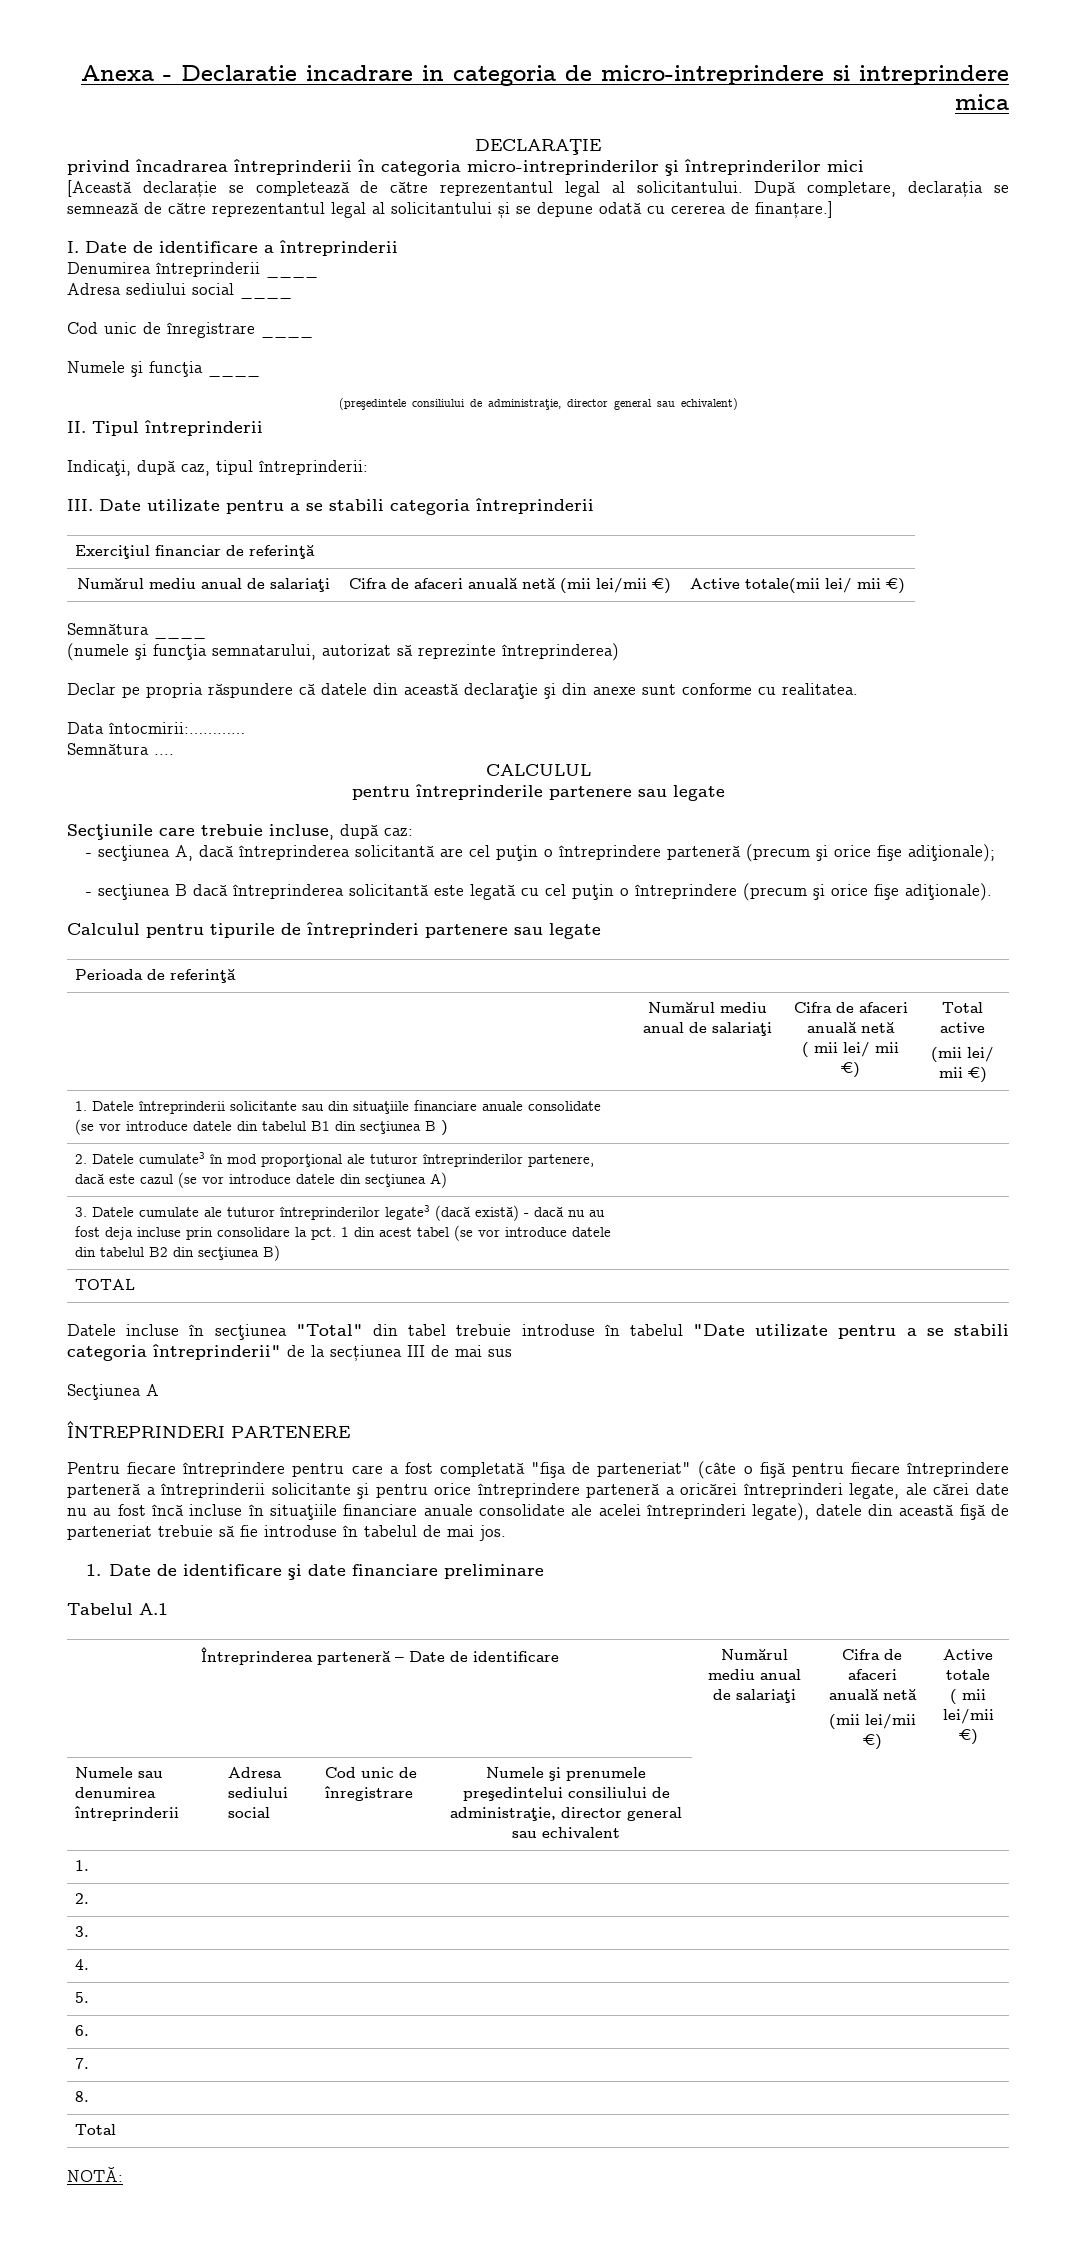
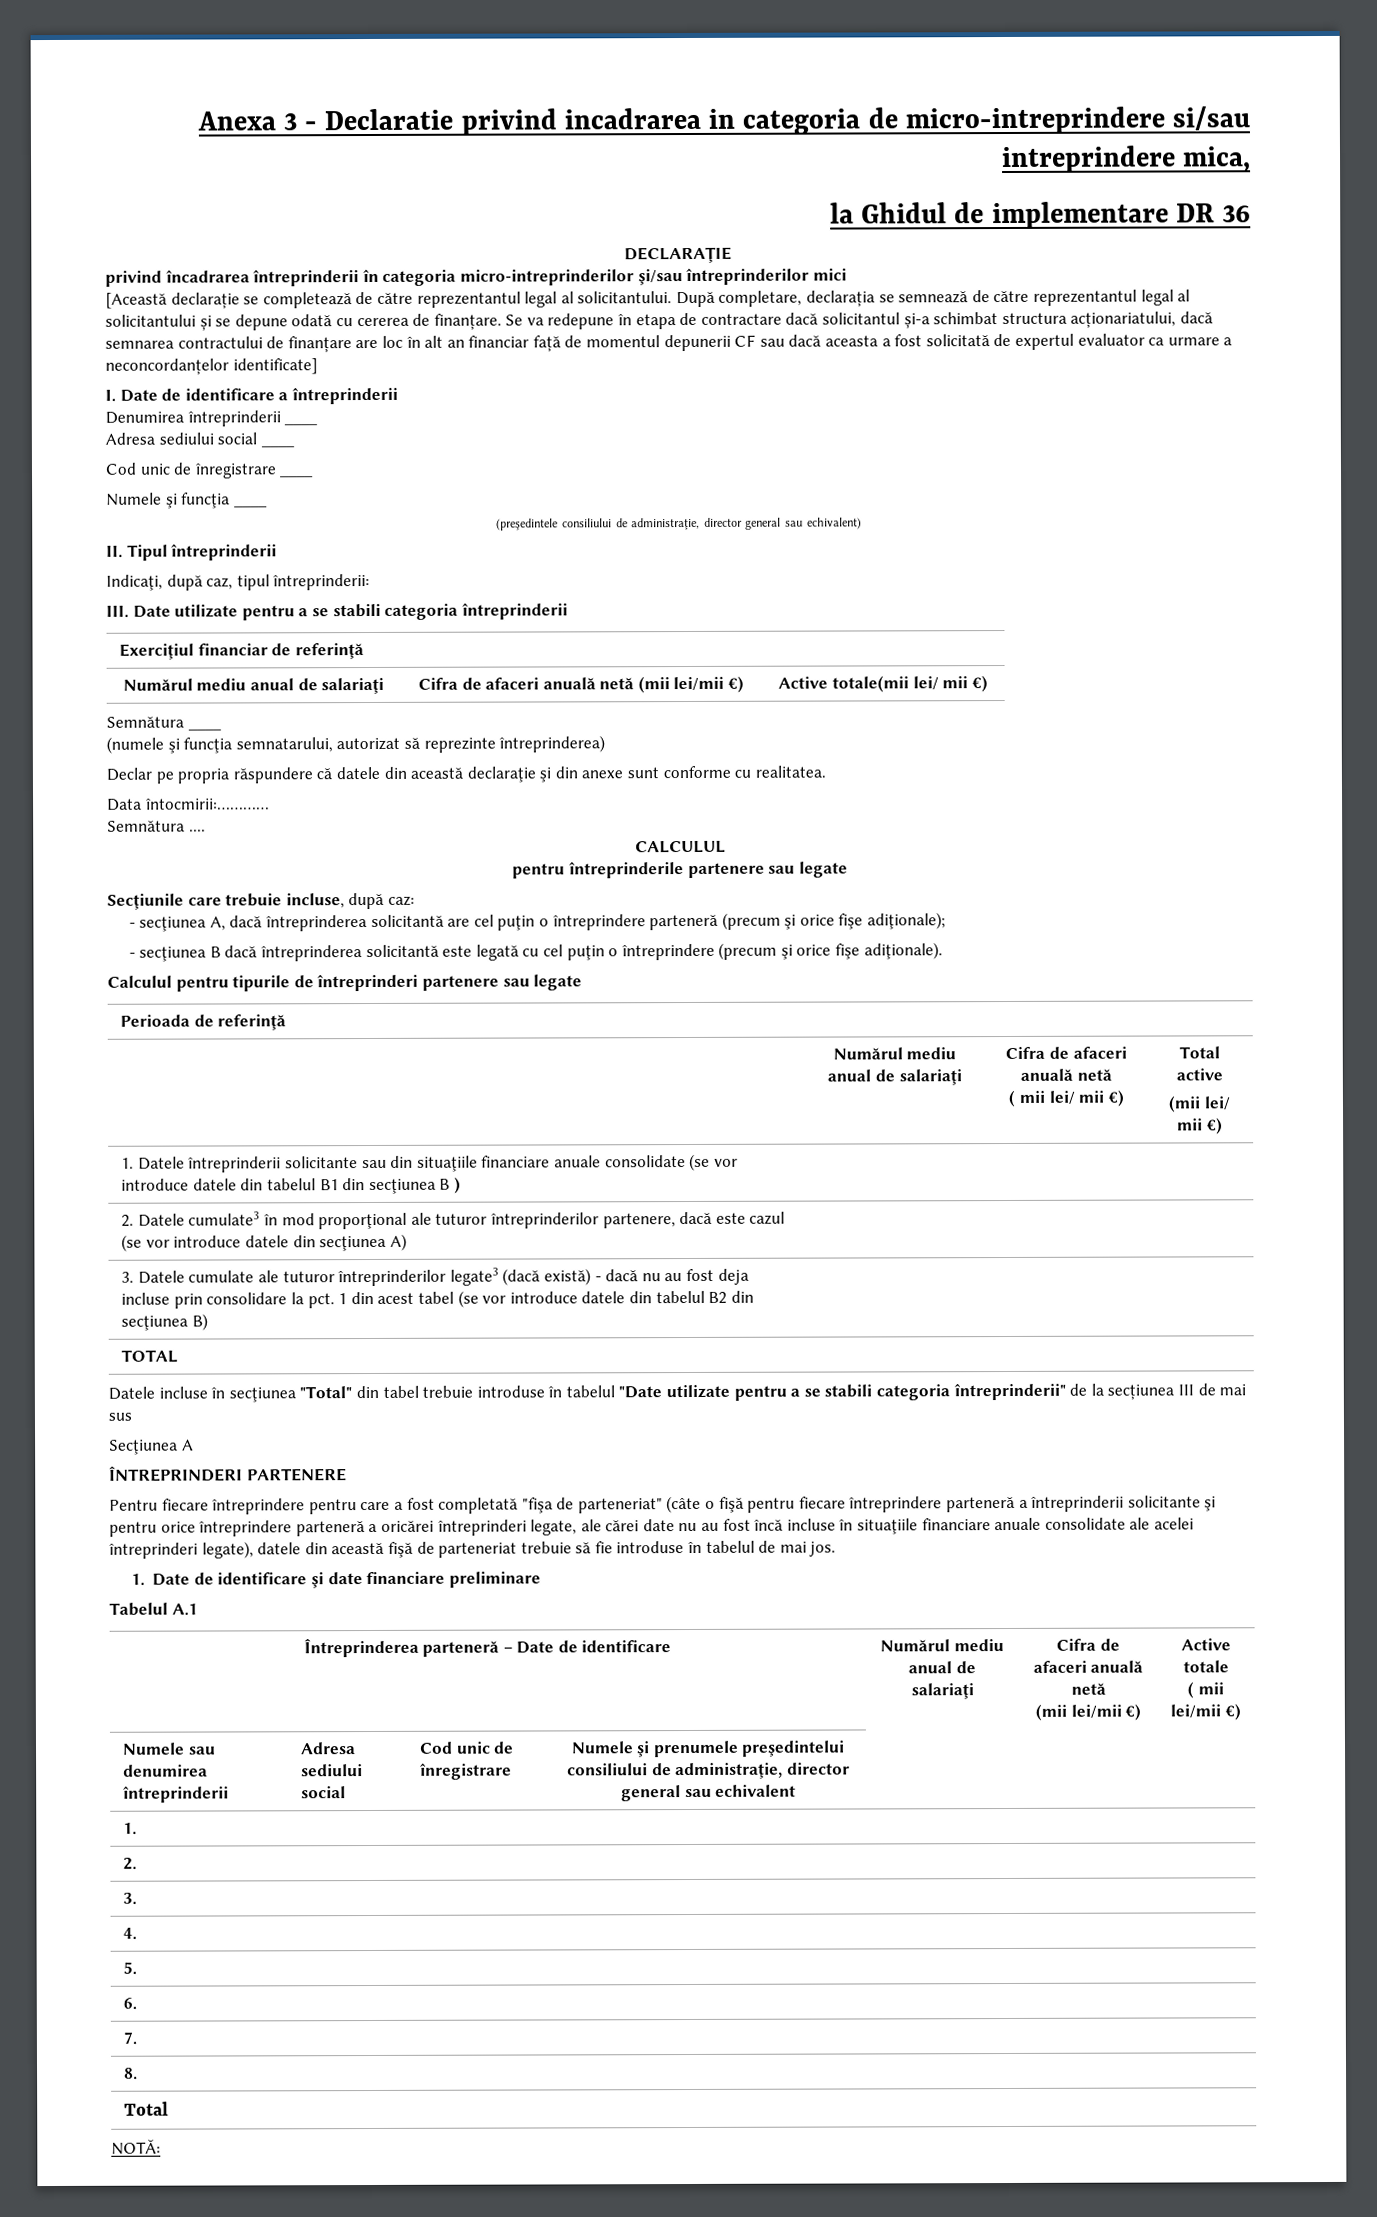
- Anexa - Declaratie incadrare in categoria de micro-intreprindere si intreprindere mica
+ Anexa 3 - Declaratie privind incadrarea in categoria de micro-intreprindere si/sau intreprindere mica,
+ la Ghidul de implementare DR 36
- privind încadrarea întreprinderii în categoria micro-intreprinderilor şi întreprinderilor mici
+ privind încadrarea întreprinderii în categoria micro-intreprinderilor şi/sau întreprinderilor mici
- După completare, declarația se semnează de către reprezentantul legal al solicitantului și se depune odată cu cererea de finanțare.]
+ După completare, declarația se semnează de către reprezentantul legal al solicitantului și se depune odată cu cererea de finanțare. Se va redepune în etapa de contractare dacă solicitantul și-a schimbat structura acționariatului, dacă semnarea contractului de finanțare are loc în alt an financiar față de momentul depunerii CF sau dacă aceasta a fost solicitată de expertul evaluator ca urmare a neconcordanțelor identificate]

